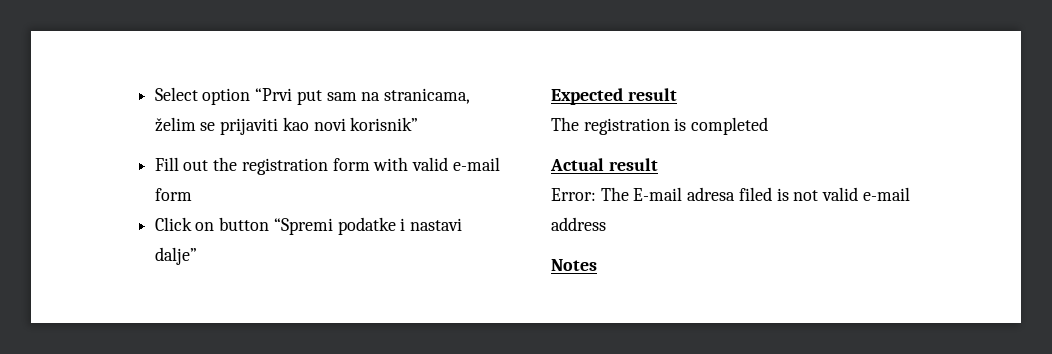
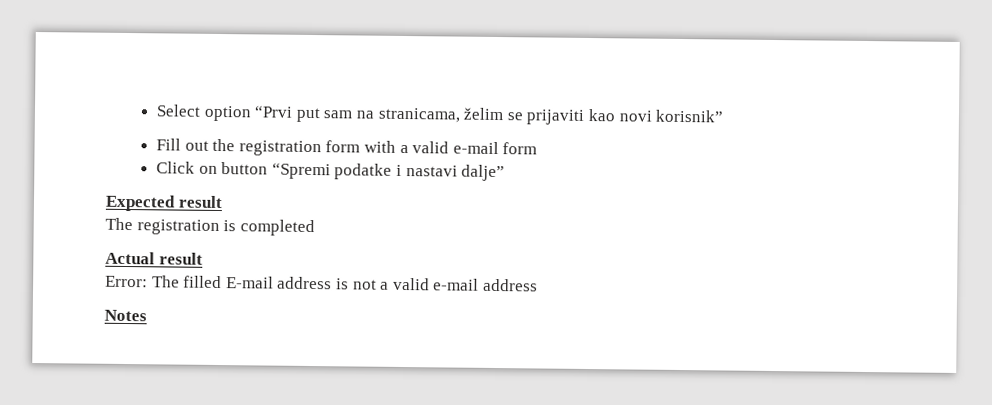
- Fill out the registration form with valid e-mail form
+ Fill out the registration form with a valid e-mail form
- Error: The E-mail adresa filed is not valid e-mail address
+ Error: The filled E-mail address is not a valid e-mail address

